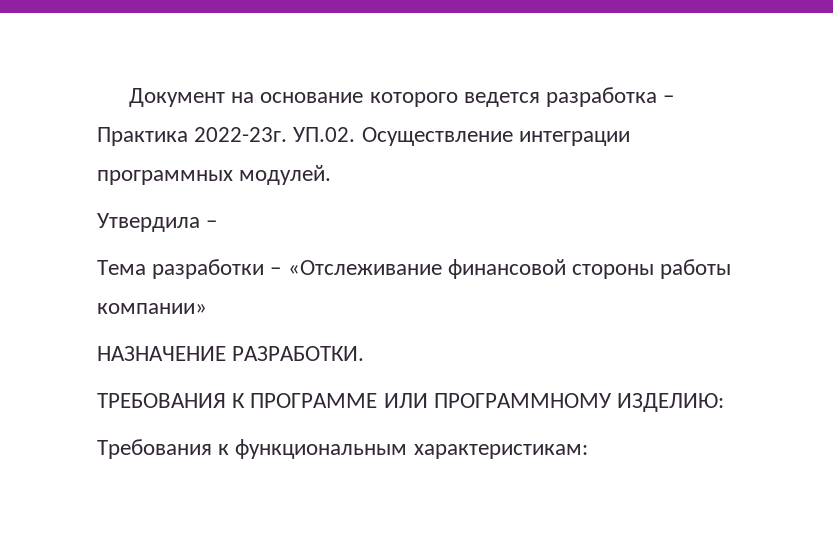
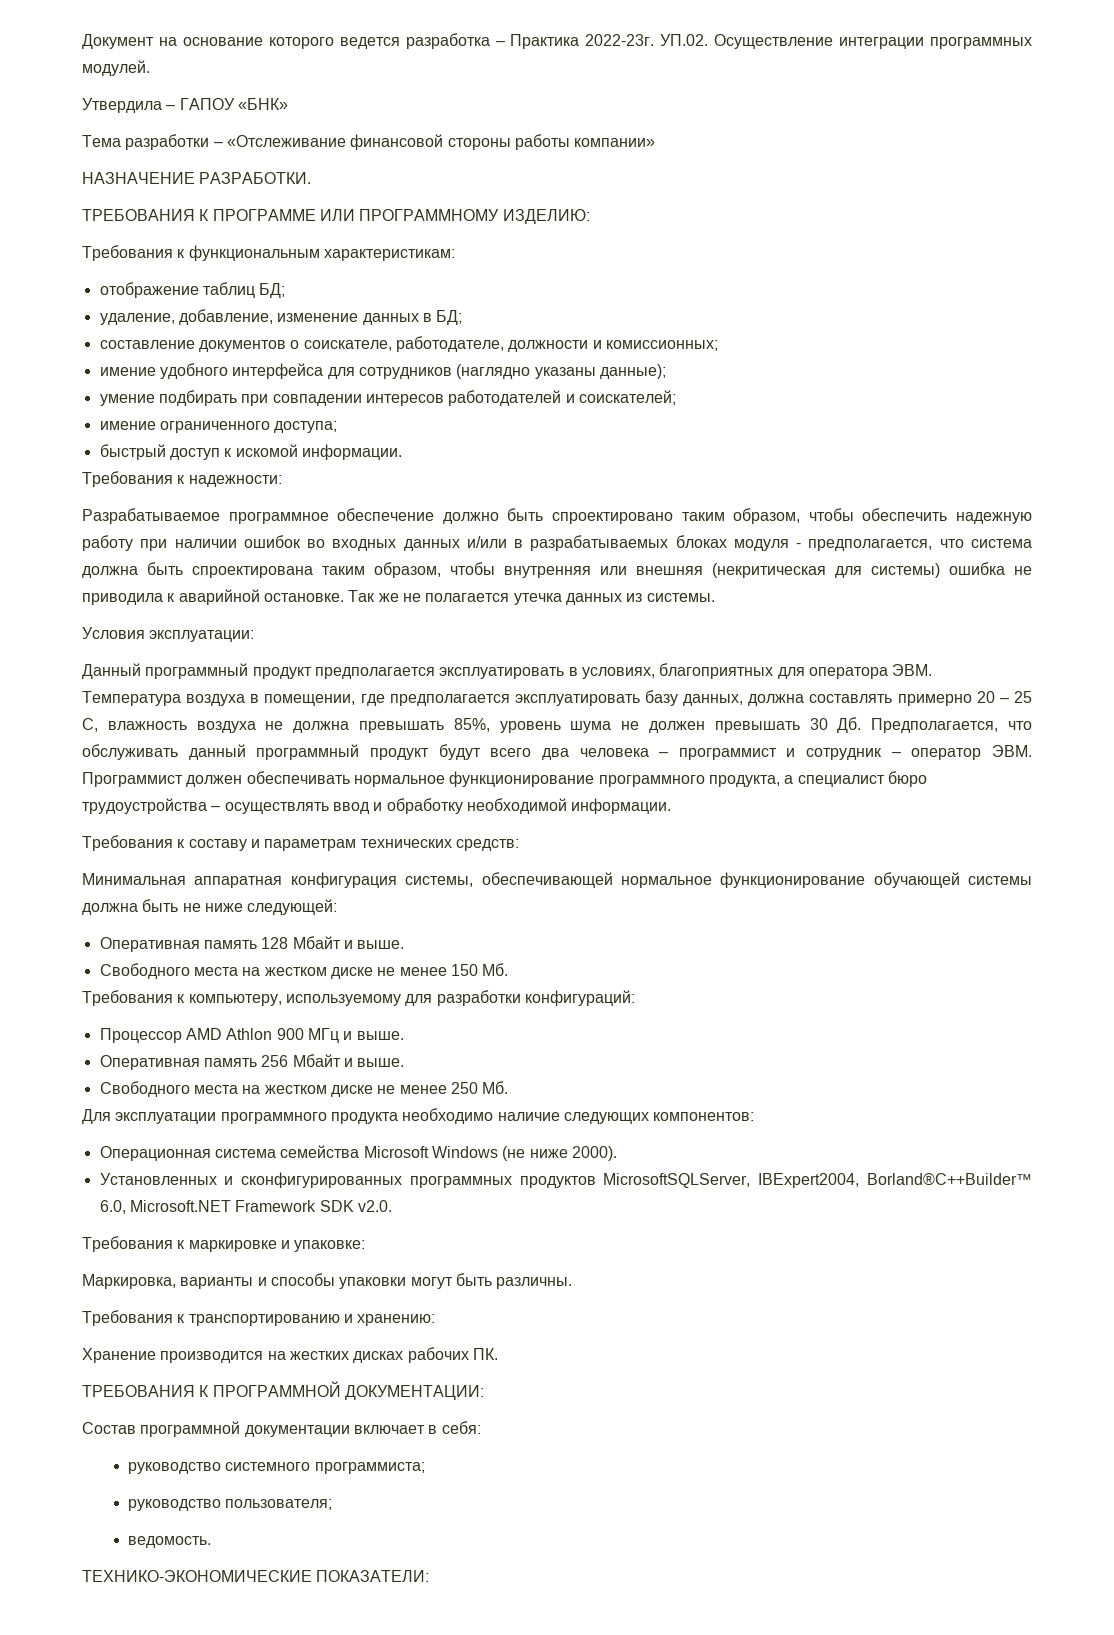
- Утвердила –
+ Утвердила – ГАПОУ «БНК»
+ отображение таблиц БД;
+ удаление, добавление, изменение данных в БД;
+ составление документов о соискателе, работодателе, должности и комиссионных;
+ имение удобного интерфейса для сотрудников (наглядно указаны данные);
+ умение подбирать при совпадении интересов работодателей и соискателей;
+ имение ограниченного доступа;
+ быстрый доступ к искомой информации.
+ Требования к надежности:
+ Разрабатываемое программное обеспечение должно быть спроектировано таким образом, чтобы обеспечить надежную работу при наличии ошибок во входных данных и/или в разрабатываемых блоках модуля - предполагается, что система должна быть спроектирована таким образом, чтобы внутренняя или внешняя (некритическая для системы) ошибка не приводила к аварийной остановке. Так же не полагается утечка данных из системы.
+ Условия эксплуатации:
+ Данный программный продукт предполагается эксплуатировать в условиях, благоприятных для оператора ЭВМ. Температура воздуха в помещении, где предполагается эксплуатировать базу данных, должна составлять примерно 20 – 25 С, влажность воздуха не должна превышать 85%, уровень шума не должен превышать 30 Дб. Предполагается, что обслуживать данный программный продукт будут всего два человека – программист и сотрудник – оператор ЭВМ. Программист должен обеспечивать нормальное функционирование программного продукта, а специалист бюро трудоустройства – осуществлять ввод и обработку необходимой информации.
+ Требования к составу и параметрам технических средств:
+ Минимальная аппаратная конфигурация системы, обеспечивающей нормальное функционирование обучающей системы должна быть не ниже следующей:
+ Оперативная память 128 Мбайт и выше.
+ Свободного места на жестком диске не менее 150 Мб.
+ Требования к компьютеру, используемому для разработки конфигураций:
+ Процессор AMD Athlon 900 МГц и выше.
+ Оперативная память 256 Мбайт и выше.
+ Свободного места на жестком диске не менее 250 Мб.
+ Для эксплуатации программного продукта необходимо наличие следующих компонентов:
+ Операционная система семейства Microsoft Windows (не ниже 2000).
+ Установленных и сконфигурированных программных продуктов MicrosoftSQLServer, IBExpert2004, Borland®C++Builder™ 6.0, Microsoft.NET Framework SDK v2.0.
+ Требования к маркировке и упаковке:
+ Маркировка, варианты и способы упаковки могут быть различны.
+ Требования к транспортированию и хранению:
+ Хранение производится на жестких дисках рабочих ПК.
+ ТРЕБОВАНИЯ К ПРОГРАММНОЙ ДОКУМЕНТАЦИИ:
+ Состав программной документации включает в себя:
+ руководство системного программиста;
+ руководство пользователя;
+ ведомость.
+ ТЕХНИКО-ЭКОНОМИЧЕСКИЕ ПОКАЗАТЕЛИ:

